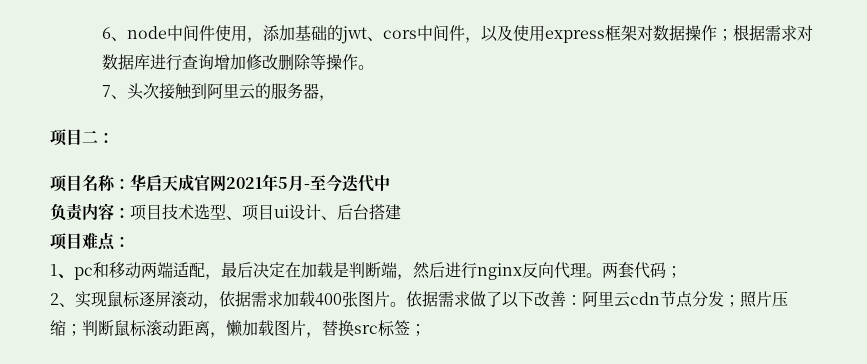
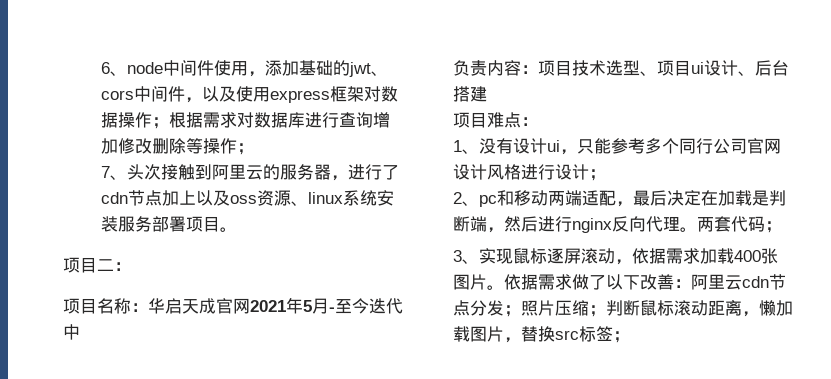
- 6、node中间件使用，添加基础的jwt、cors中间件，以及使用express框架对数据操作；根据需求对数据库进行查询增加修改删除等操作。
+ 6、node中间件使用，添加基础的jwt、cors中间件，以及使用express框架对数据操作；根据需求对数据库进行查询增加修改删除等操作；
- 7、头次接触到阿里云的服务器，
+ 7、头次接触到阿里云的服务器，进行了cdn节点加上以及oss资源、linux系统安装服务部署项目。
- 1、pc和移动两端适配，最后决定在加载是判断端，然后进行nginx反向代理。
+ 1、没有设计ui，只能参考多个同行公司官网设计风格进行设计；
+ 2、pc和移动两端适配，最后决定在加载是判断端，然后进行nginx反向代理。
- 2、实现鼠标逐屏滚动，依据需求加载400张图片。
+ 3、实现鼠标逐屏滚动，依据需求加载400张图片。

